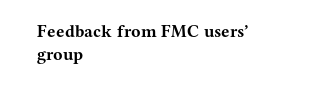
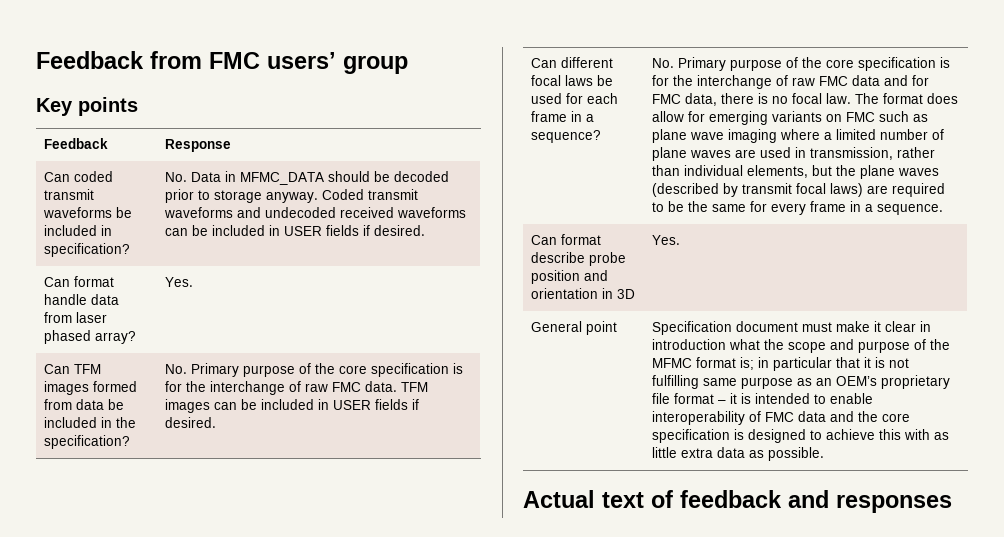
+ Key points
+ Feedback | Response
+ Can coded transmit waveforms be included in specification? | No. Data in MFMC_DATA should be decoded prior to storage anyway. Coded transmit waveforms and undecoded received waveforms can be included in USER fields if desired.
+ Can format handle data from laser phased array? | Yes.
+ Can TFM images formed from data be included in the specification? | No. Primary purpose of the core specification is for the interchange of raw FMC data. TFM images can be included in USER fields if desired.
+ Can different focal laws be used for each frame in a sequence? | No. Primary purpose of the core specification is for the interchange of raw FMC data and for FMC data, there is no focal law. The format does allow for emerging variants on FMC such as plane wave imaging where a limited number of plane waves are used in transmission, rather than individual elements, but the plane waves (described by transmit focal laws) are required to be the same for every frame in a sequence.
+ Can format describe probe position and orientation in 3D | Yes.
+ General point | Specification document must make it clear in introduction what the scope and purpose of the MFMC format is; in particular that it is not fulfilling same purpose as an OEM’s proprietary file format – it is intended to enable interoperability of FMC data and the core specification is designed to achieve this with as little extra data as possible.
+ Actual text of feedback and responses

